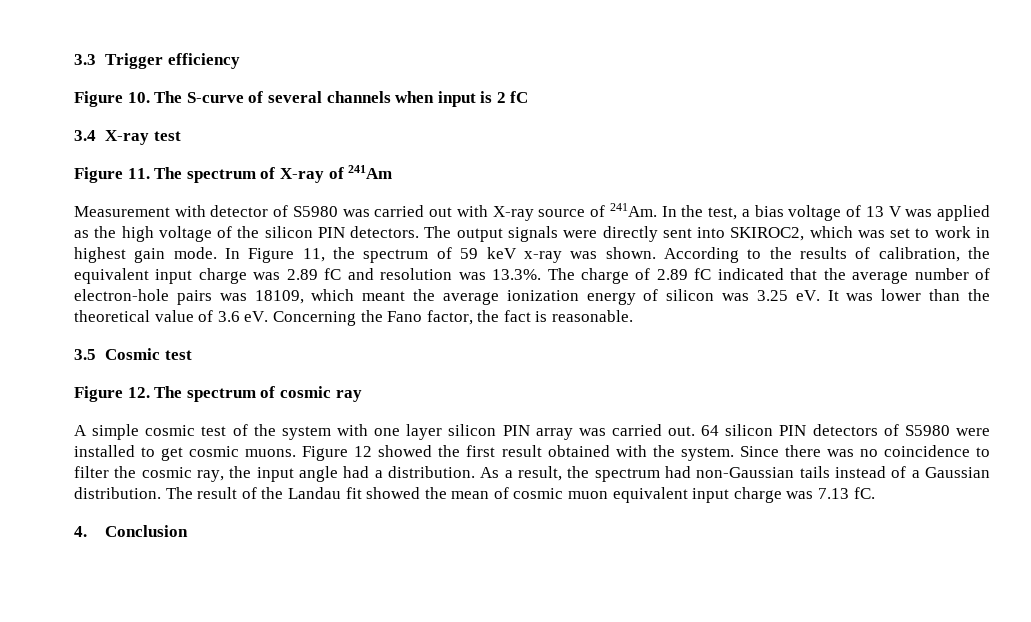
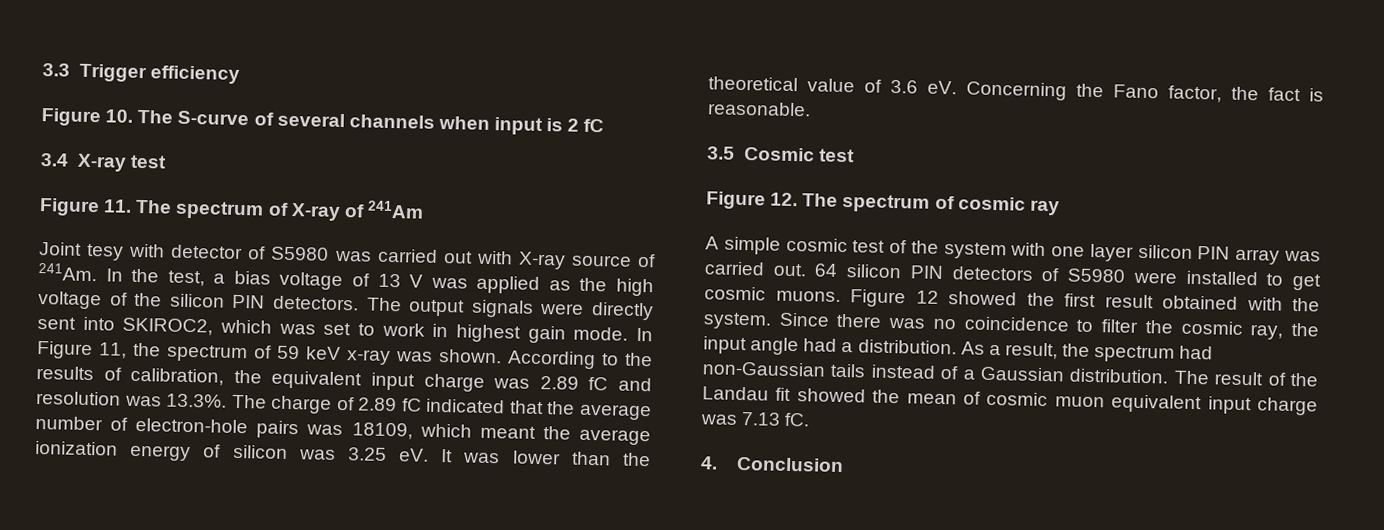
- Measurement with detector of S5980 was carried out with X-ray source of 241Am.
+ Joint tesy with detector of S5980 was carried out with X-ray source of 241Am.

